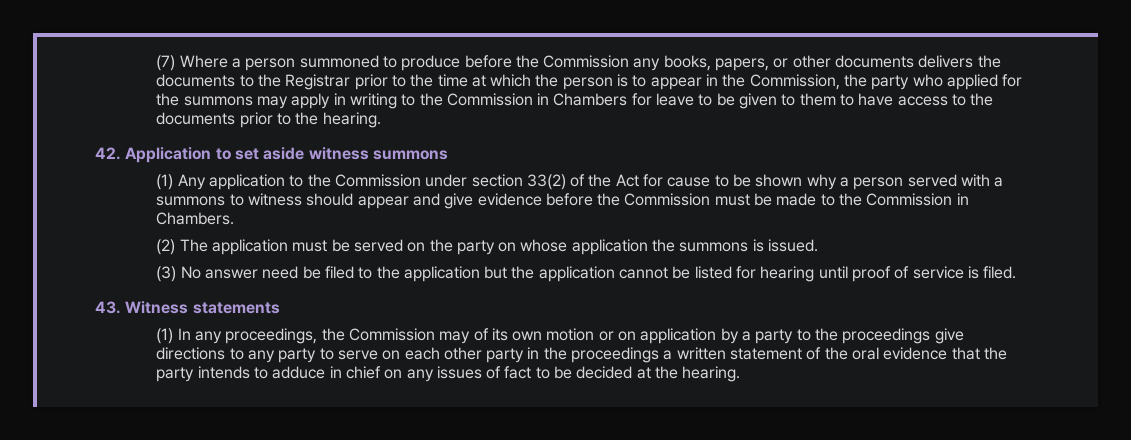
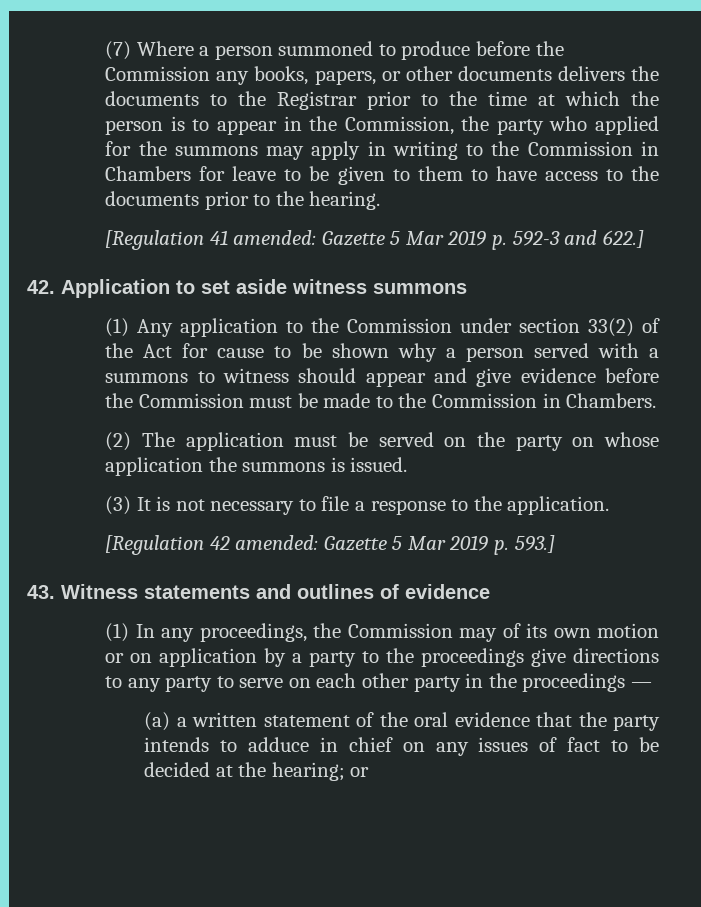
+ [Regulation 41 amended: Gazette 5 Mar 2019 p. 592-3 and 622.]
- (3) No answer need be filed to the application but the application cannot be listed for hearing until proof of service is filed.
+ (3) It is not necessary to file a response to the application.
+ [Regulation 42 amended: Gazette 5 Mar 2019 p. 593.]
- 43. Witness statements
+ 43. Witness statements and outlines of evidence
- (1) In any proceedings, the Commission may of its own motion or on application by a party to the proceedings give directions to any party to serve on each other party in the proceedings a written statement of the oral evidence that the party intends to adduce in chief on any issues of fact to be decided at the hearing.
+ (1) In any proceedings, the Commission may of its own motion or on application by a party to the proceedings give directions to any party to serve on each other party in the proceedings —
+ (a) a written statement of the oral evidence that the party intends to adduce in chief on any issues of fact to be decided at the hearing; or

